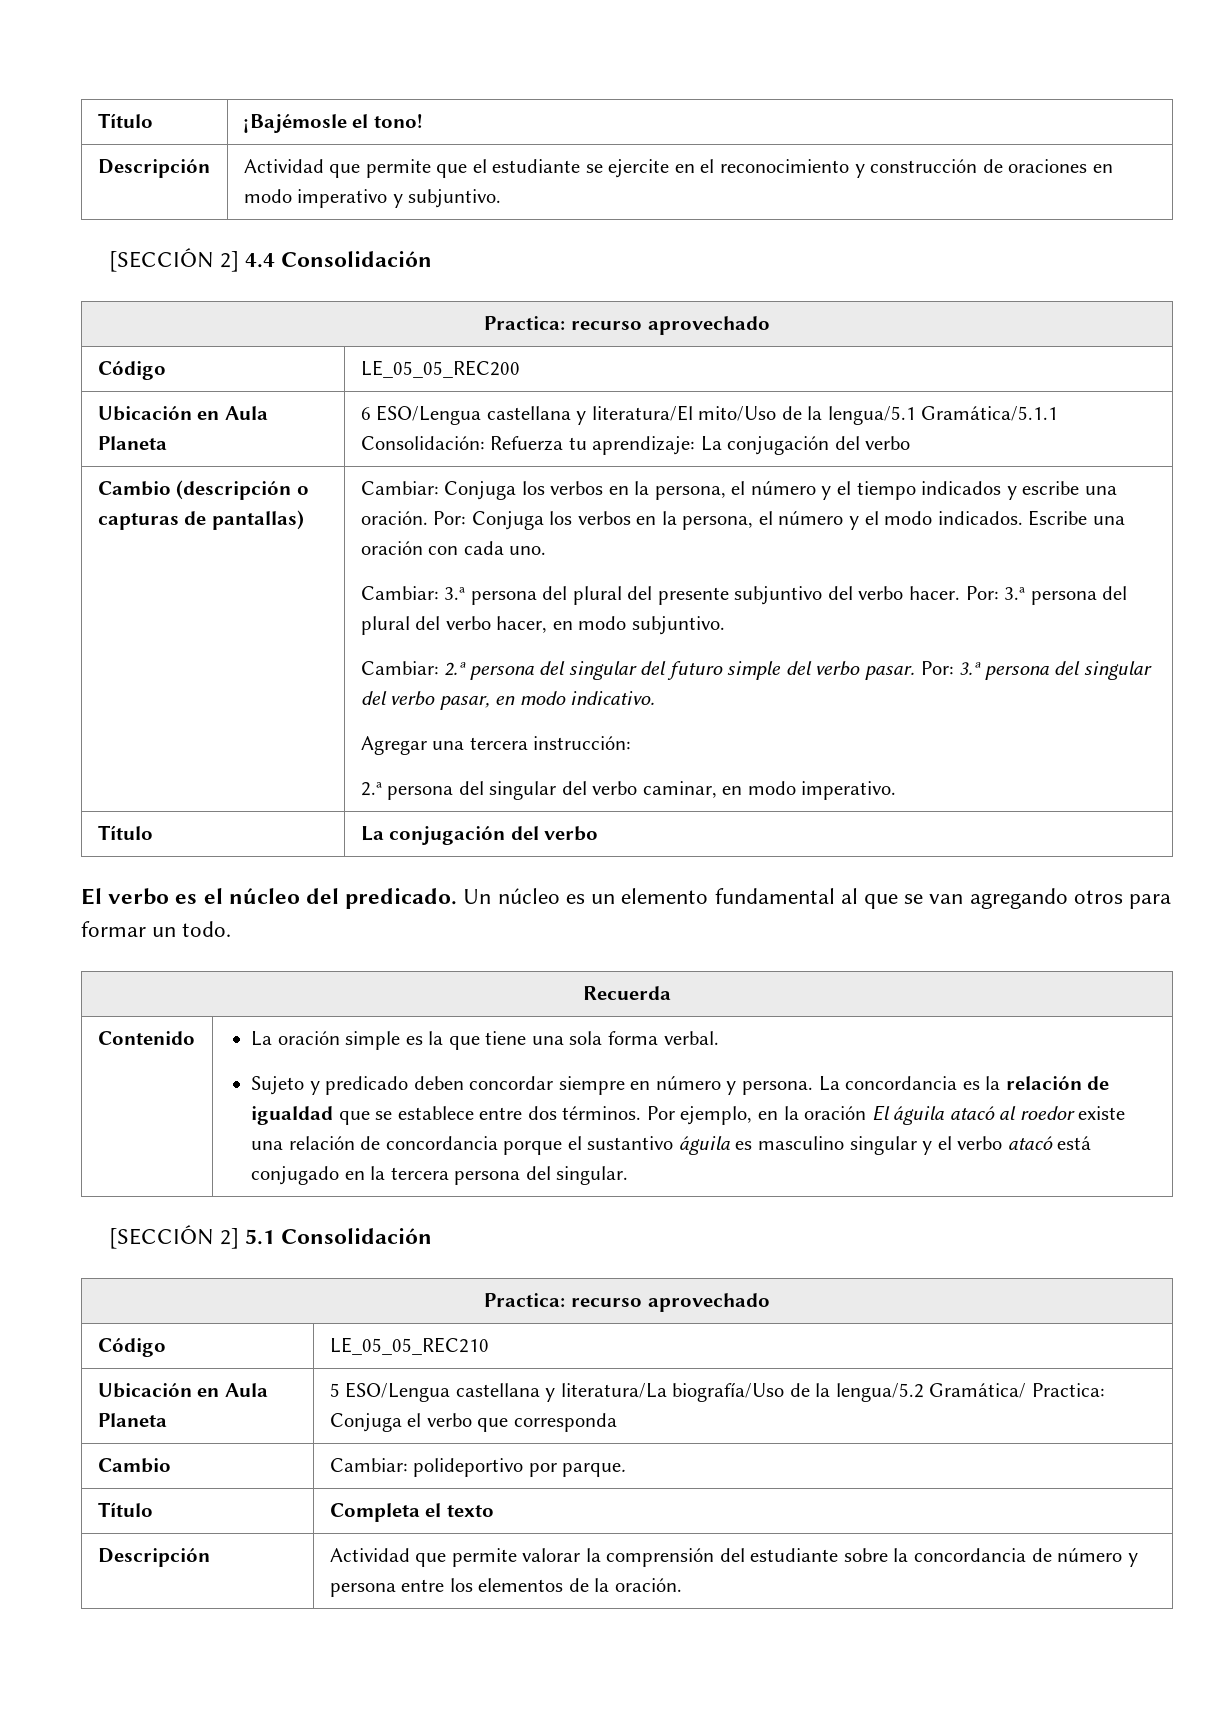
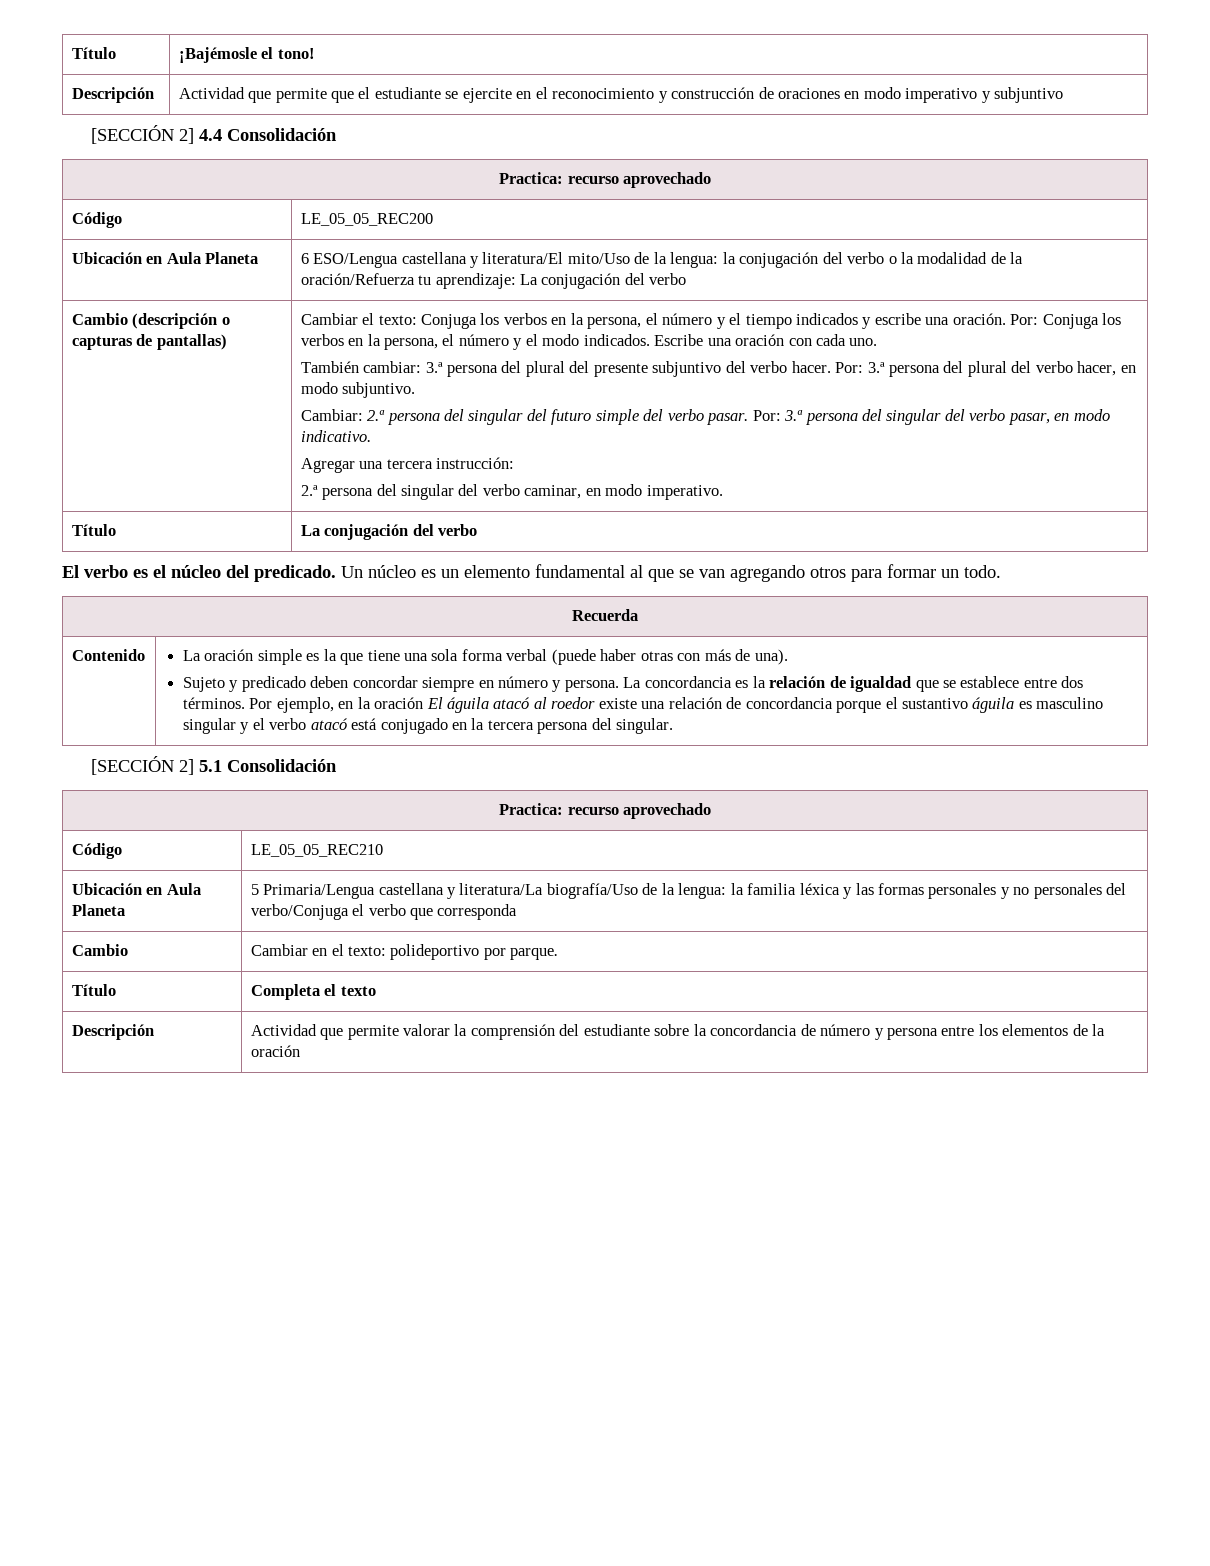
- Descripción | Actividad que permite que el estudiante se ejercite en el reconocimiento y construcción de oraciones en modo imperativo y subjuntivo.
+ Descripción | Actividad que permite que el estudiante se ejercite en el reconocimiento y construcción de oraciones en modo imperativo y subjuntivo
- Ubicación en Aula Planeta | 6 ESO/Lengua castellana y literatura/El mito/Uso de la lengua/5.1 Gramática/5.1.1 Consolidación: Refuerza tu aprendizaje: La conjugación del verbo
+ Ubicación en Aula Planeta | 6 ESO/Lengua castellana y literatura/El mito/Uso de la lengua: la conjugación del verbo o la modalidad de la oración/Refuerza tu aprendizaje: La conjugación del verbo
- Cambiar: Conjuga los verbos en la persona, el número y el tiempo indicados y escribe una oración.
+ Cambiar el texto: Conjuga los verbos en la persona, el número y el tiempo indicados y escribe una oración.
- Cambiar: 3.ª persona del plural del presente subjuntivo del verbo hacer.
+ También cambiar: 3.ª persona del plural del presente subjuntivo del verbo hacer.
- La oración simple es la que tiene una sola forma verbal.
+ La oración simple es la que tiene una sola forma verbal (puede haber otras con más de una).
- Ubicación en Aula Planeta | 5 ESO/Lengua castellana y literatura/La biografía/Uso de la lengua/5.2 Gramática/ Practica: Conjuga el verbo que corresponda
+ Ubicación en Aula Planeta | 5 Primaria/Lengua castellana y literatura/La biografía/Uso de la lengua: la familia léxica y las formas personales y no personales del verbo/Conjuga el verbo que corresponda
- Cambio | Cambiar: polideportivo por parque.
+ Cambio | Cambiar en el texto: polideportivo por parque.
- Descripción | Actividad que permite valorar la comprensión del estudiante sobre la concordancia de número y persona entre los elementos de la oración.
+ Descripción | Actividad que permite valorar la comprensión del estudiante sobre la concordancia de número y persona entre los elementos de la oración

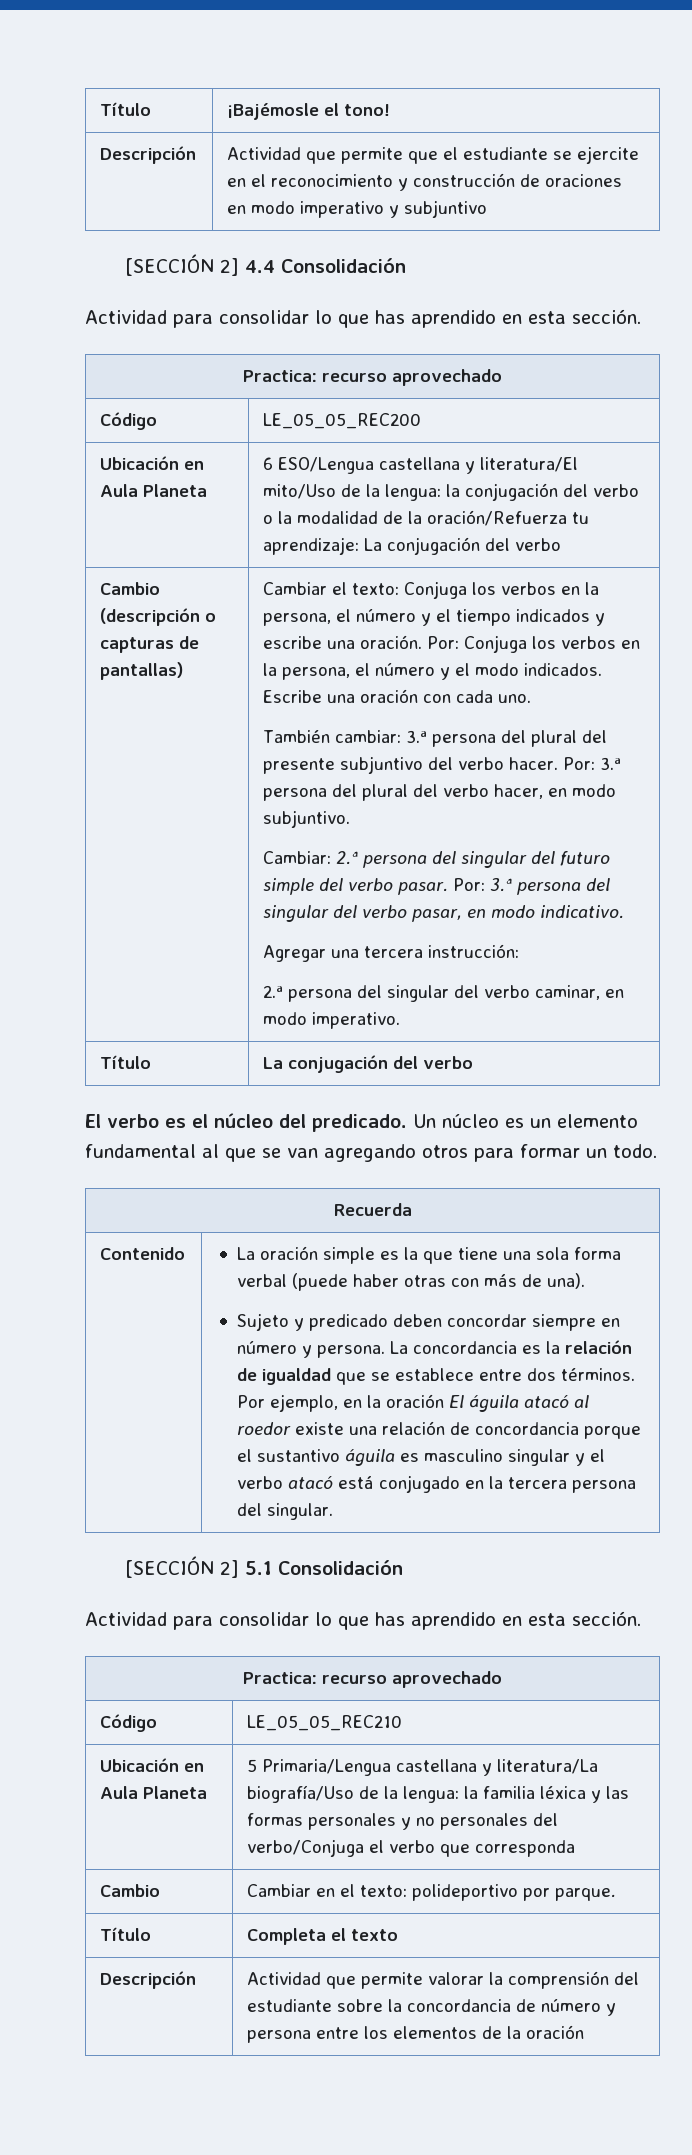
  [SECCIÓN 2] 4.4 Consolidación
+ Actividad para consolidar lo que has aprendido en esta sección.
  [SECCIÓN 2] 5.1 Consolidación
+ Actividad para consolidar lo que has aprendido en esta sección.

